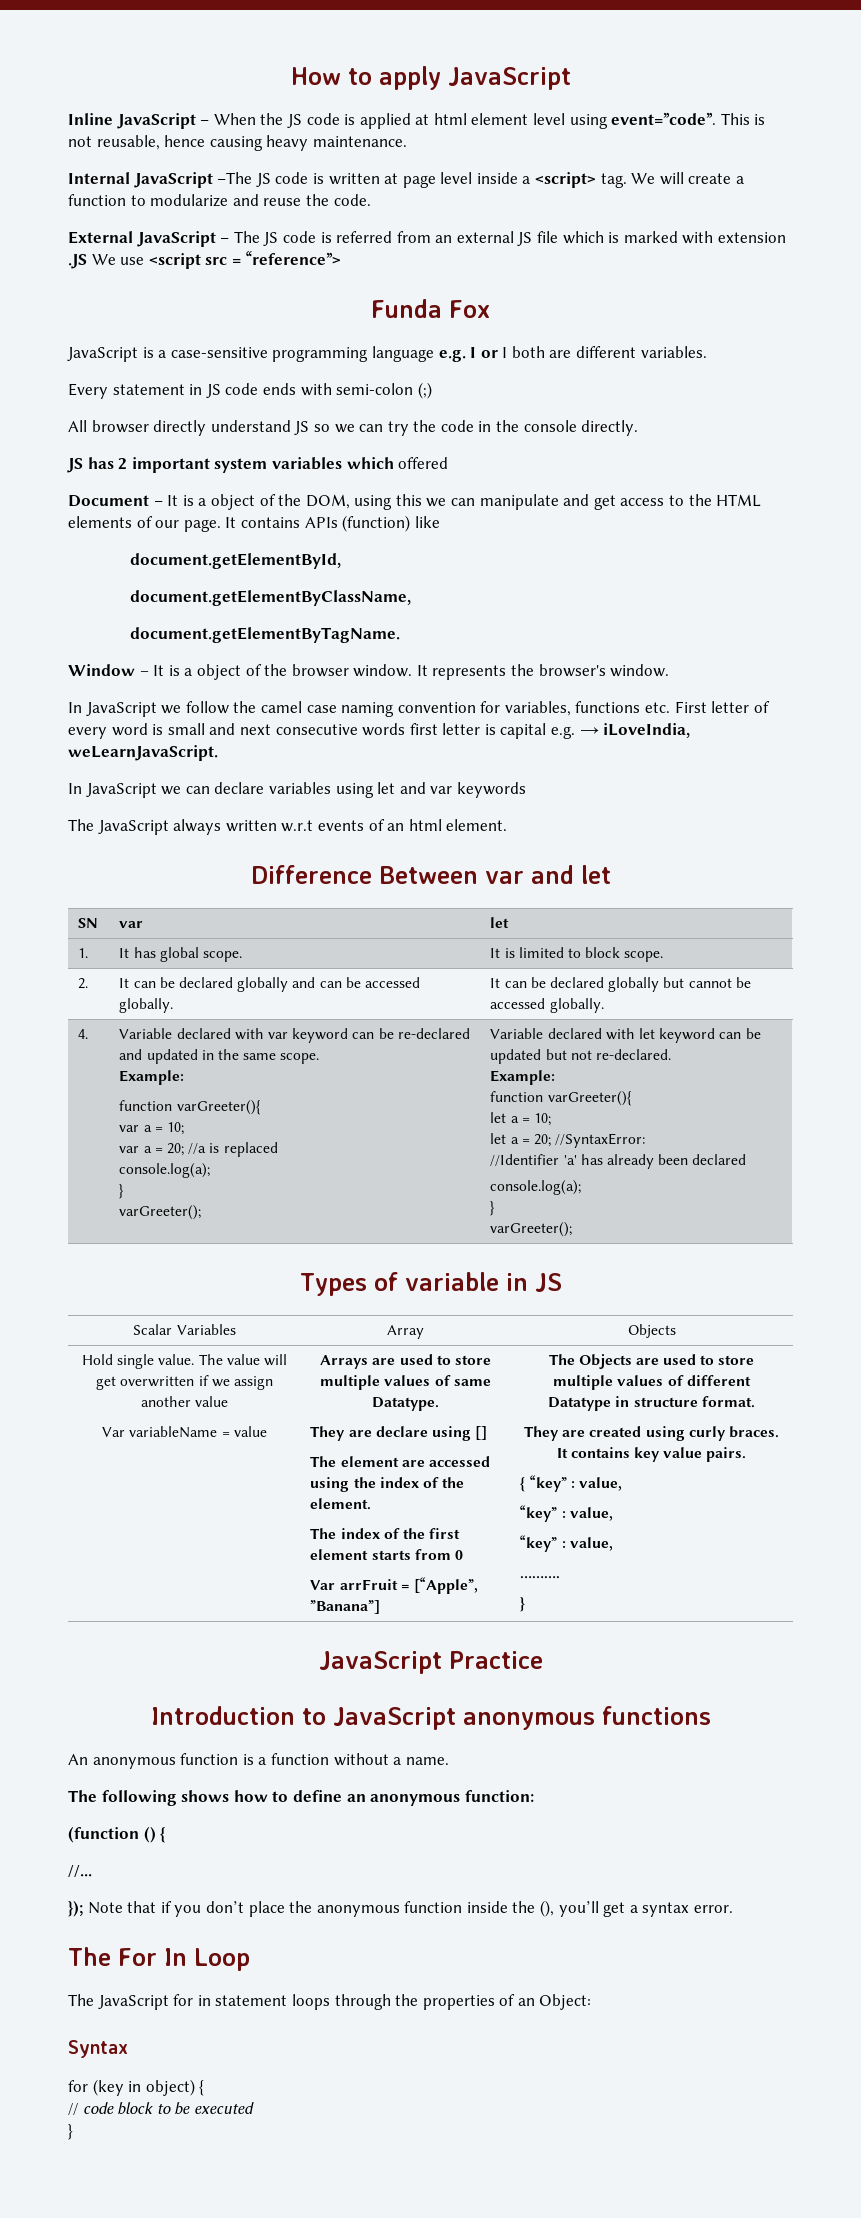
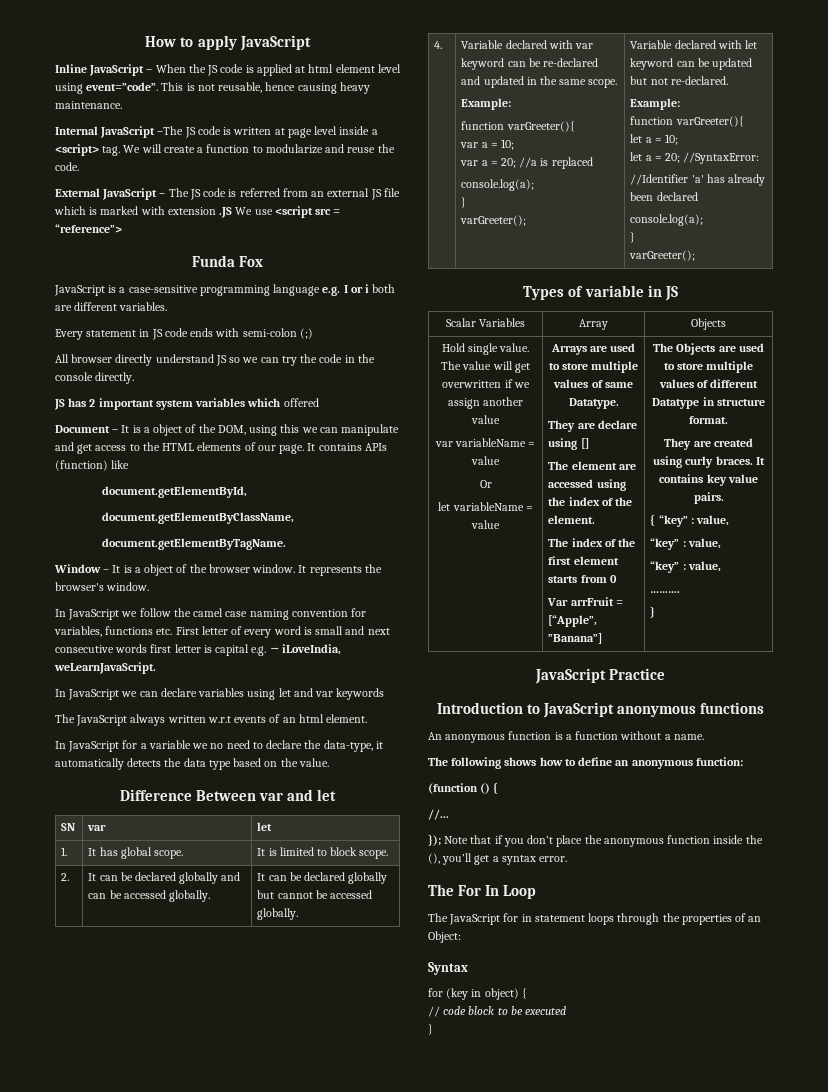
- JavaScript is a case-sensitive programming language e.g. I or I both are different variables.
+ JavaScript is a case-sensitive programming language e.g. I or i both are different variables.
+ In JavaScript for a variable we no need to declare the data-type, it automatically detects the data type based on the value.
- Var variableName = value
+ var variableName = value
+ Or
+ let variableName = value

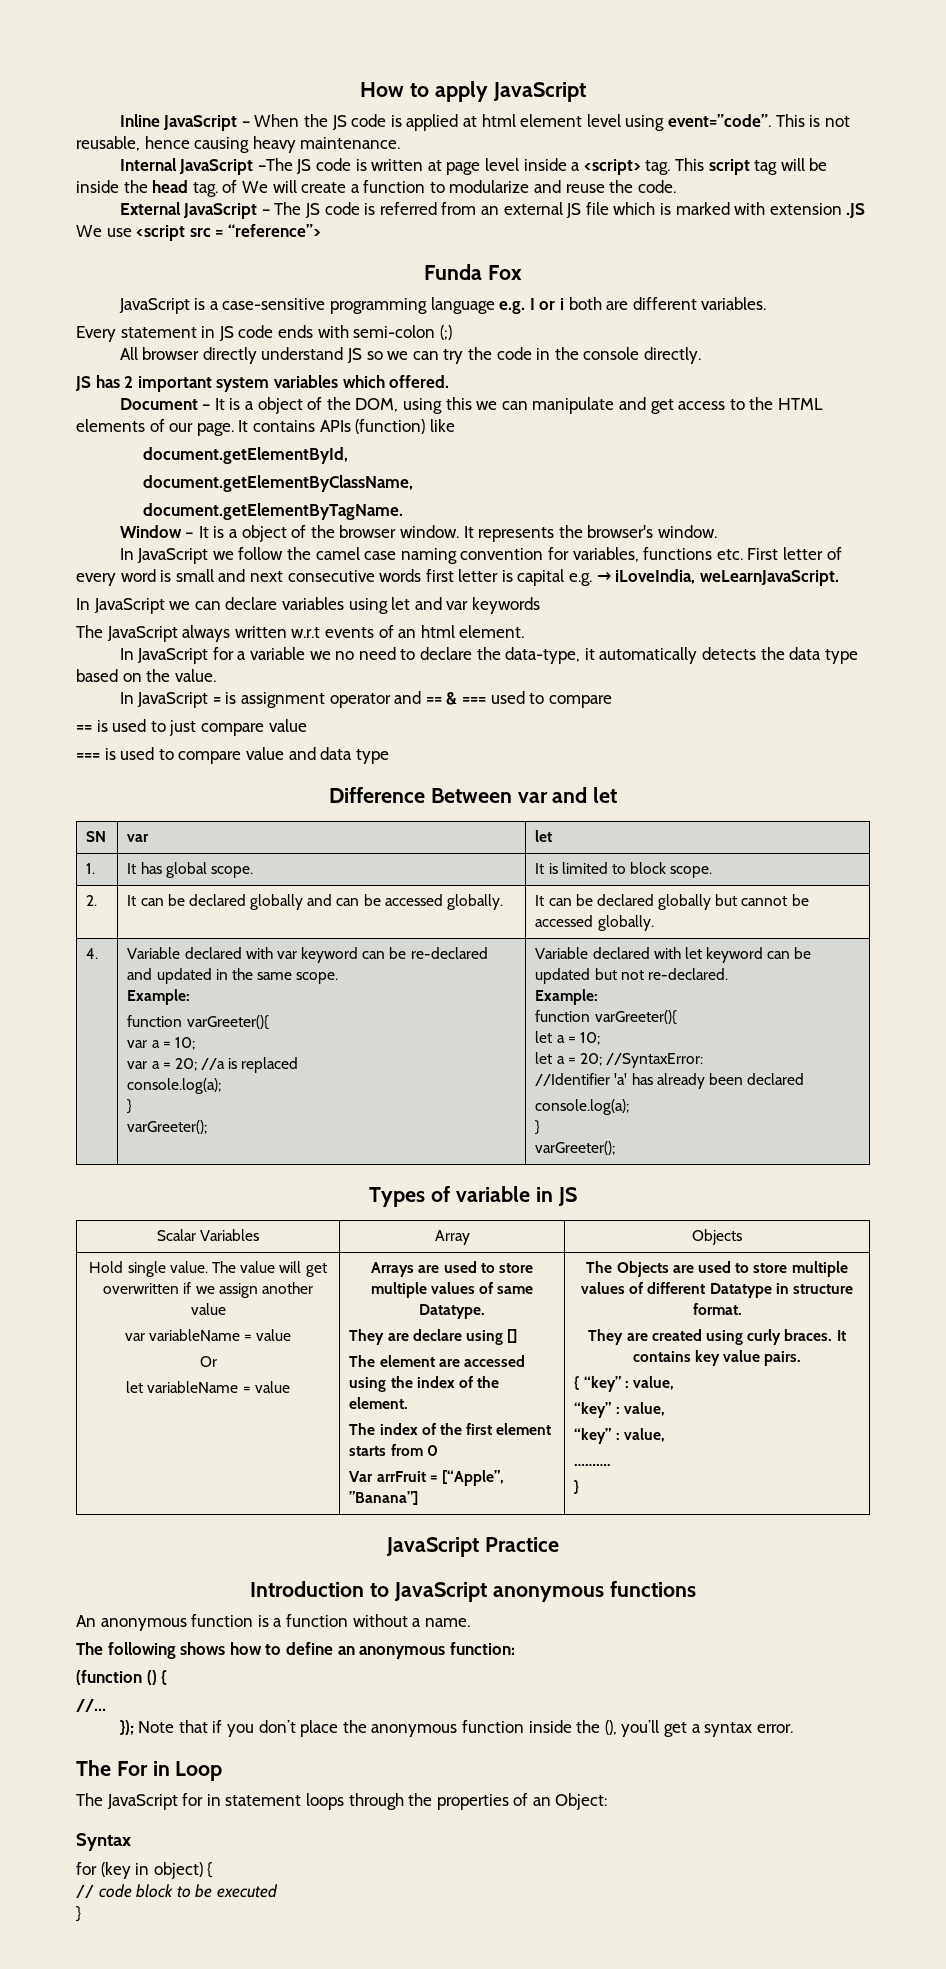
- We will create a function to modularize and reuse the code.
+ This script tag will be inside the head tag. of We will create a function to modularize and reuse the code.
- JS has 2 important system variables which offered
+ JS has 2 important system variables which offered.
+ In JavaScript = is assignment operator and == & === used to compare
+ == is used to just compare value
+ === is used to compare value and data type
- The For In Loop
+ The For in Loop

